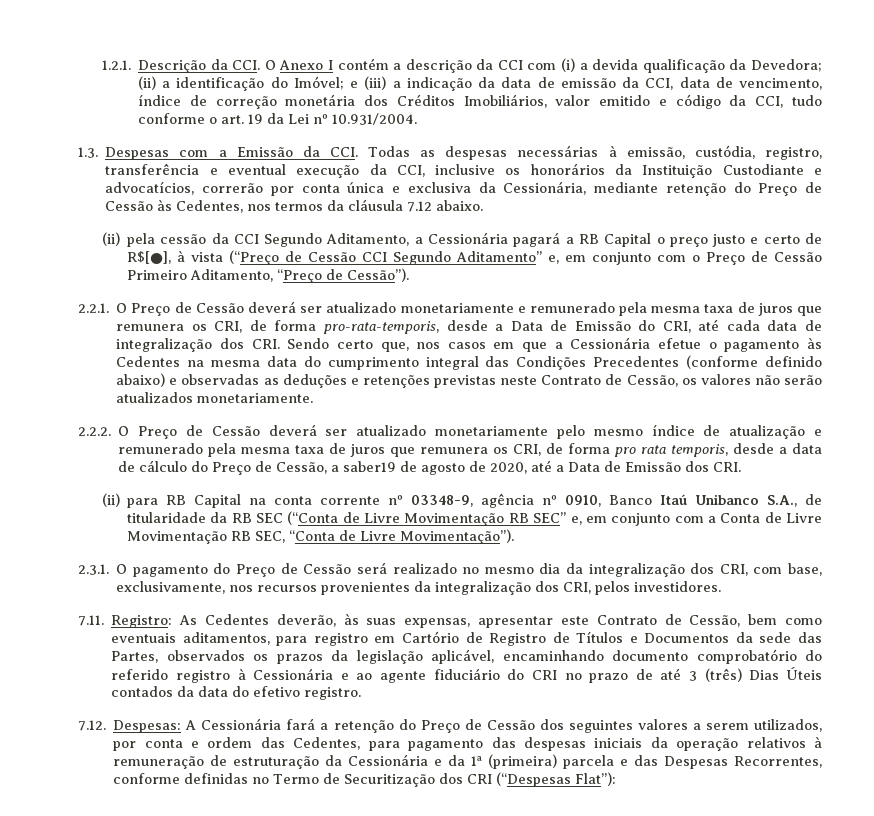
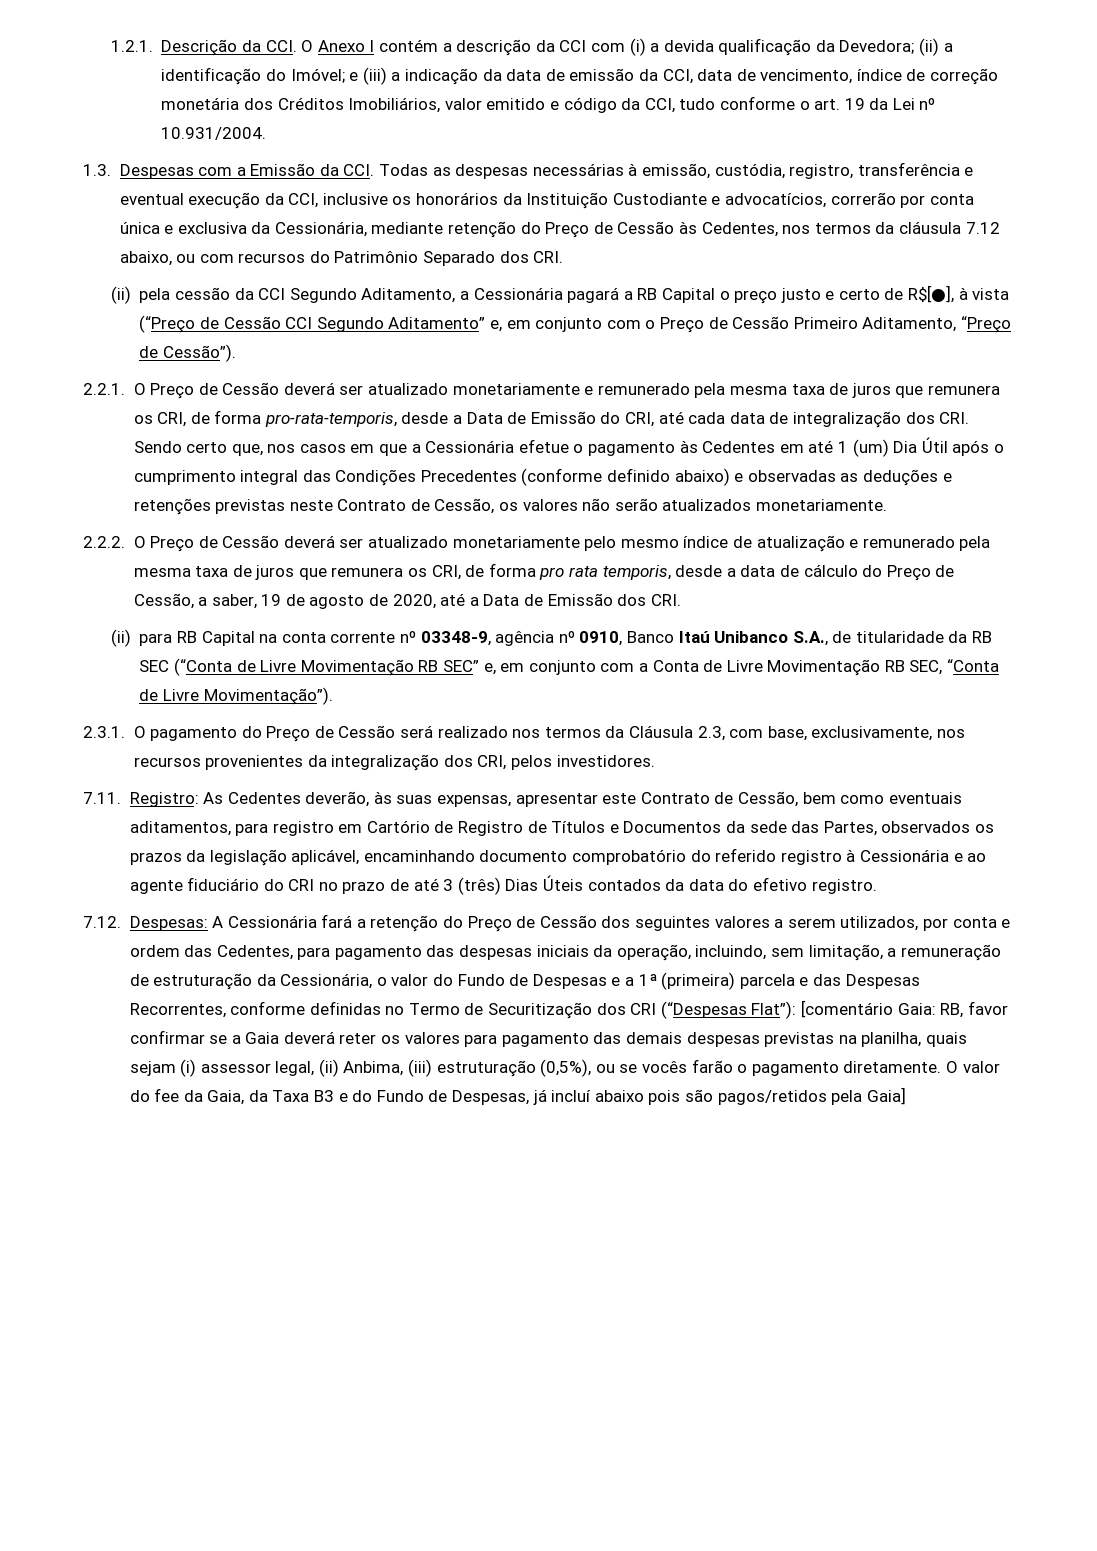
- 1.3. Despesas com a Emissão da CCI. Todas as despesas necessárias à emissão, custódia, registro, transferência e eventual execução da CCI, inclusive os honorários da Instituição Custodiante e advocatícios, correrão por conta única e exclusiva da Cessionária, mediante retenção do Preço de Cessão às Cedentes, nos termos da cláusula 7.12 abaixo.
+ 1.3. Despesas com a Emissão da CCI. Todas as despesas necessárias à emissão, custódia, registro, transferência e eventual execução da CCI, inclusive os honorários da Instituição Custodiante e advocatícios, correrão por conta única e exclusiva da Cessionária, mediante retenção do Preço de Cessão às Cedentes, nos termos da cláusula 7.12 abaixo, ou com recursos do Patrimônio Separado dos CRI.
- 2.2.1. O Preço de Cessão deverá ser atualizado monetariamente e remunerado pela mesma taxa de juros que remunera os CRI, de forma pro-rata-temporis, desde a Data de Emissão do CRI, até cada data de integralização dos CRI. Sendo certo que, nos casos em que a Cessionária efetue o pagamento às Cedentes na mesma data do cumprimento integral das Condições Precedentes (conforme definido abaixo) e observadas as deduções e retenções previstas neste Contrato de Cessão, os valores não serão atualizados monetariamente.
+ 2.2.1. O Preço de Cessão deverá ser atualizado monetariamente e remunerado pela mesma taxa de juros que remunera os CRI, de forma pro-rata-temporis, desde a Data de Emissão do CRI, até cada data de integralização dos CRI. Sendo certo que, nos casos em que a Cessionária efetue o pagamento às Cedentes em até 1 (um) Dia Útil após o cumprimento integral das Condições Precedentes (conforme definido abaixo) e observadas as deduções e retenções previstas neste Contrato de Cessão, os valores não serão atualizados monetariamente.
- 2.2.2. O Preço de Cessão deverá ser atualizado monetariamente pelo mesmo índice de atualização e remunerado pela mesma taxa de juros que remunera os CRI, de forma pro rata temporis, desde a data de cálculo do Preço de Cessão, a saber19 de agosto de 2020, até a Data de Emissão dos CRI.
+ 2.2.2. O Preço de Cessão deverá ser atualizado monetariamente pelo mesmo índice de atualização e remunerado pela mesma taxa de juros que remunera os CRI, de forma pro rata temporis, desde a data de cálculo do Preço de Cessão, a saber, 19 de agosto de 2020, até a Data de Emissão dos CRI.
- 2.3.1. O pagamento do Preço de Cessão será realizado no mesmo dia da integralização dos CRI, com base, exclusivamente, nos recursos provenientes da integralização dos CRI, pelos investidores.
+ 2.3.1. O pagamento do Preço de Cessão será realizado nos termos da Cláusula 2.3, com base, exclusivamente, nos recursos provenientes da integralização dos CRI, pelos investidores.
- 7.12. Despesas: A Cessionária fará a retenção do Preço de Cessão dos seguintes valores a serem utilizados, por conta e ordem das Cedentes, para pagamento das despesas iniciais da operação relativos à remuneração de estruturação da Cessionária e da 1ª (primeira) parcela e das Despesas Recorrentes, conforme definidas no Termo de Securitização dos CRI (“Despesas Flat”):
+ 7.12. Despesas: A Cessionária fará a retenção do Preço de Cessão dos seguintes valores a serem utilizados, por conta e ordem das Cedentes, para pagamento das despesas iniciais da operação, incluindo, sem limitação, a remuneração de estruturação da Cessionária, o valor do Fundo de Despesas e a 1ª (primeira) parcela e das Despesas Recorrentes, conforme definidas no Termo de Securitização dos CRI (“Despesas Flat”): [comentário Gaia: RB, favor confirmar se a Gaia deverá reter os valores para pagamento das demais despesas previstas na planilha, quais sejam (i) assessor legal, (ii) Anbima, (iii) estruturação (0,5%), ou se vocês farão o pagamento diretamente. O valor do fee da Gaia, da Taxa B3 e do Fundo de Despesas, já incluí abaixo pois são pagos/retidos pela Gaia]

